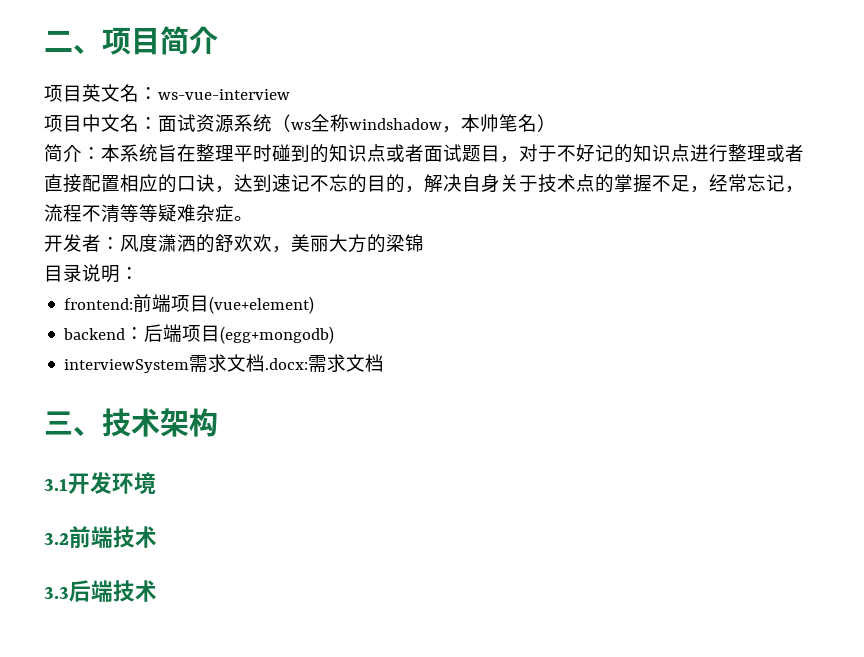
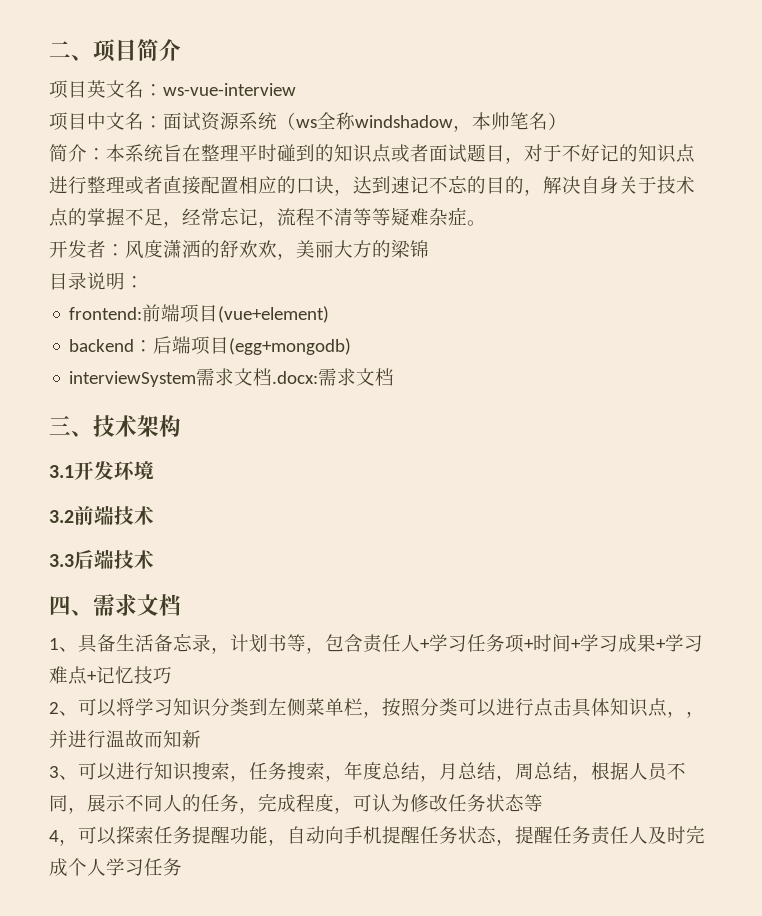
+ 四、需求文档
+ 1、具备生活备忘录，计划书等，包含责任人+学习任务项+时间+学习成果+学习难点+记忆技巧
+ 2、可以将学习知识分类到左侧菜单栏，按照分类可以进行点击具体知识点，，并进行温故而知新
+ 3、可以进行知识搜索，任务搜索，年度总结，月总结，周总结，根据人员不同，展示不同人的任务，完成程度，可认为修改任务状态等
+ 4，可以探索任务提醒功能，自动向手机提醒任务状态，提醒任务责任人及时完成个人学习任务

